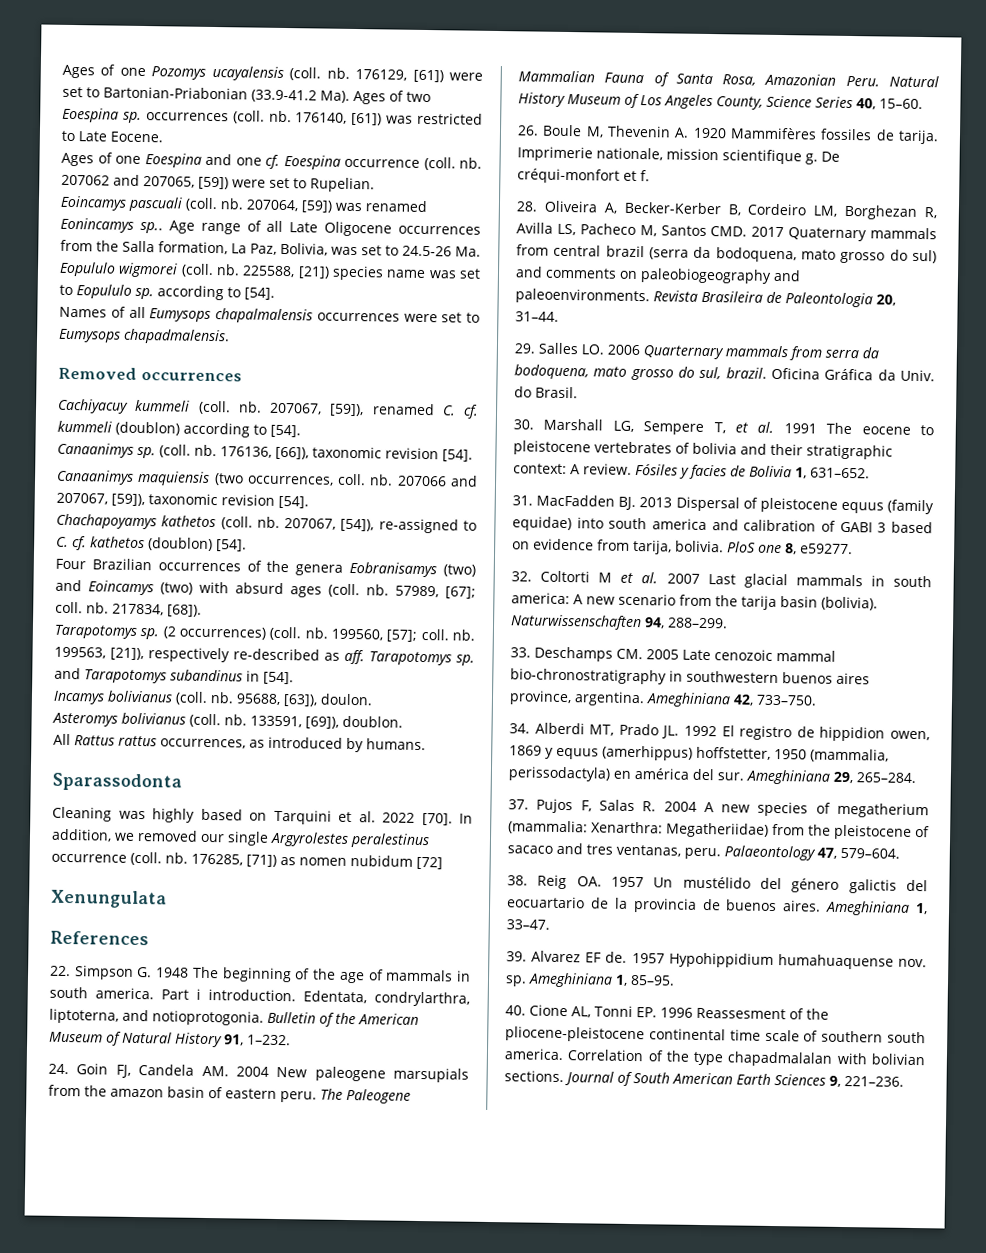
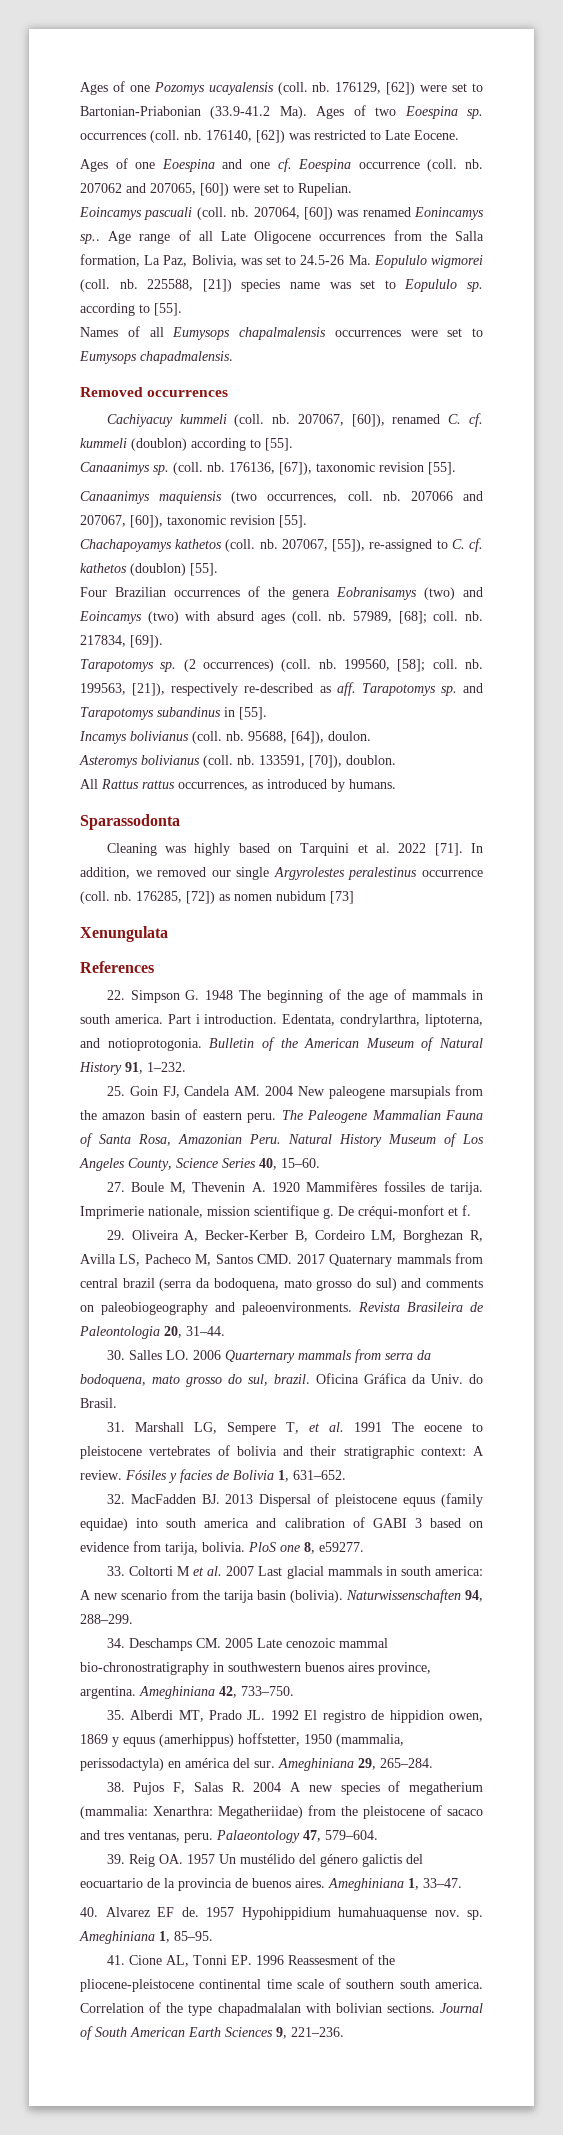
- 176129, [61]) were set to Bartonian-Priabonian (33.9-41.2 Ma). Ages of two Eoespina sp. occurrences (coll. nb.
+ 176129, [62]) were set to Bartonian-Priabonian (33.9-41.2 Ma). Ages of two Eoespina sp. occurrences (coll. nb.
- 176140, [61]) was restricted to Late Eocene.
+ 176140, [62]) was restricted to Late Eocene.
- 207062 and 207065, [59]) were set to Rupelian.
+ 207062 and 207065, [60]) were set to Rupelian.
- 207064, [59]) was renamed Eonincamys sp..
+ 207064, [60]) was renamed Eonincamys sp..
- 225588, [21]) species name was set to Eopululo sp. according to [54].
+ 225588, [21]) species name was set to Eopululo sp. according to [55].
- 207067, [59]), renamed C. cf. kummeli (doublon) according to [54].
+ 207067, [60]), renamed C. cf. kummeli (doublon) according to [55].
- 176136, [66]), taxonomic revision [54].
+ 176136, [67]), taxonomic revision [55].
- 207066 and 207067, [59]), taxonomic revision [54].
+ 207066 and 207067, [60]), taxonomic revision [55].
- 207067, [54]), re-assigned to C. cf. kathetos (doublon) [54].
+ 207067, [55]), re-assigned to C. cf. kathetos (doublon) [55].
- 57989, [67]; coll. nb.
+ 57989, [68]; coll. nb.
- 217834, [68]).
+ 217834, [69]).
- 199560, [57]; coll. nb.
+ 199560, [58]; coll. nb.
- Tarapotomys sp. and Tarapotomys subandinus in [54].
+ Tarapotomys sp. and Tarapotomys subandinus in [55].
- 95688, [63]), doulon.
+ 95688, [64]), doulon.
- 133591, [69]), doublon.
+ 133591, [70]), doublon.
- Cleaning was highly based on Tarquini et al. 2022 [70].
+ Cleaning was highly based on Tarquini et al. 2022 [71].
- 176285, [71]) as nomen nubidum [72]
+ 176285, [72]) as nomen nubidum [73]
- 24. Goin FJ, Candela AM. 2004 New paleogene marsupials from the amazon basin of eastern peru.
+ 25. Goin FJ, Candela AM. 2004 New paleogene marsupials from the amazon basin of eastern peru.
- 26. Boule M, Thevenin A. 1920 Mammifères fossiles de tarija.
+ 27. Boule M, Thevenin A. 1920 Mammifères fossiles de tarija.
- 28. Oliveira A, Becker-Kerber B, Cordeiro LM, Borghezan R, Avilla LS, Pacheco M, Santos CMD. 2017 Quaternary mammals from central brazil (serra da bodoquena, mato grosso do sul) and comments on paleobiogeography and paleoenvironments.
+ 29. Oliveira A, Becker-Kerber B, Cordeiro LM, Borghezan R, Avilla LS, Pacheco M, Santos CMD. 2017 Quaternary mammals from central brazil (serra da bodoquena, mato grosso do sul) and comments on paleobiogeography and paleoenvironments.
- 29. Salles LO. 2006 Quarternary mammals from serra da bodoquena, mato grosso do sul, brazil.
+ 30. Salles LO. 2006 Quarternary mammals from serra da bodoquena, mato grosso do sul, brazil.
- 30. Marshall LG, Sempere T, et al. 1991 The eocene to pleistocene vertebrates of bolivia and their stratigraphic context: A review.
+ 31. Marshall LG, Sempere T, et al. 1991 The eocene to pleistocene vertebrates of bolivia and their stratigraphic context: A review.
- 31. MacFadden BJ. 2013 Dispersal of pleistocene equus (family equidae) into south america and calibration of GABI 3 based on evidence from tarija, bolivia.
+ 32. MacFadden BJ. 2013 Dispersal of pleistocene equus (family equidae) into south america and calibration of GABI 3 based on evidence from tarija, bolivia.
- 32. Coltorti M et al. 2007 Last glacial mammals in south america: A new scenario from the tarija basin (bolivia).
+ 33. Coltorti M et al. 2007 Last glacial mammals in south america: A new scenario from the tarija basin (bolivia).
- 33. Deschamps CM. 2005 Late cenozoic mammal bio-chronostratigraphy in southwestern buenos aires province, argentina.
+ 34. Deschamps CM. 2005 Late cenozoic mammal bio-chronostratigraphy in southwestern buenos aires province, argentina.
- 34. Alberdi MT, Prado JL. 1992 El registro de hippidion owen, 1869 y equus (amerhippus) hoffstetter, 1950 (mammalia, perissodactyla) en américa del sur.
+ 35. Alberdi MT, Prado JL. 1992 El registro de hippidion owen, 1869 y equus (amerhippus) hoffstetter, 1950 (mammalia, perissodactyla) en américa del sur.
- 37. Pujos F, Salas R. 2004 A new species of megatherium (mammalia: Xenarthra: Megatheriidae) from the pleistocene of sacaco and tres ventanas, peru.
+ 38. Pujos F, Salas R. 2004 A new species of megatherium (mammalia: Xenarthra: Megatheriidae) from the pleistocene of sacaco and tres ventanas, peru.
- 38. Reig OA. 1957 Un mustélido del género galictis del eocuartario de la provincia de buenos aires.
+ 39. Reig OA. 1957 Un mustélido del género galictis del eocuartario de la provincia de buenos aires.
- 39. Alvarez EF de.
+ 40. Alvarez EF de.
- 40. Cione AL, Tonni EP. 1996 Reassesment of the pliocene-pleistocene continental time scale of southern south america.
+ 41. Cione AL, Tonni EP. 1996 Reassesment of the pliocene-pleistocene continental time scale of southern south america.

